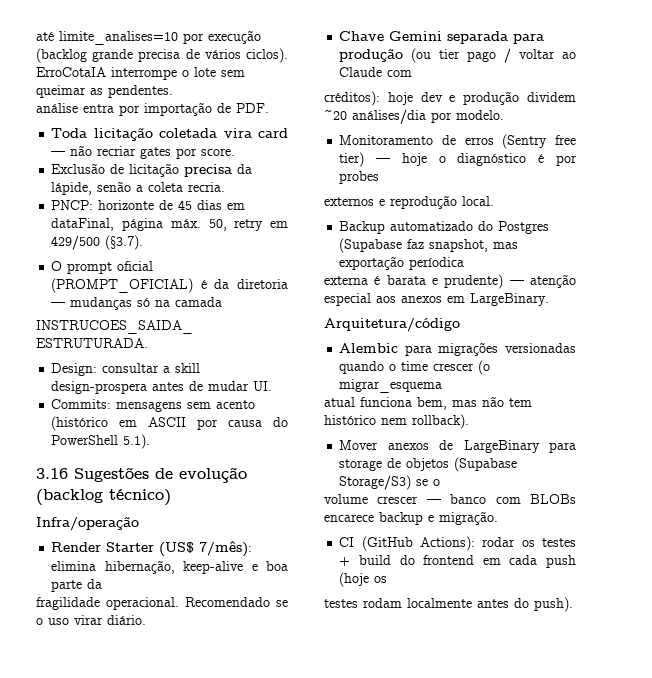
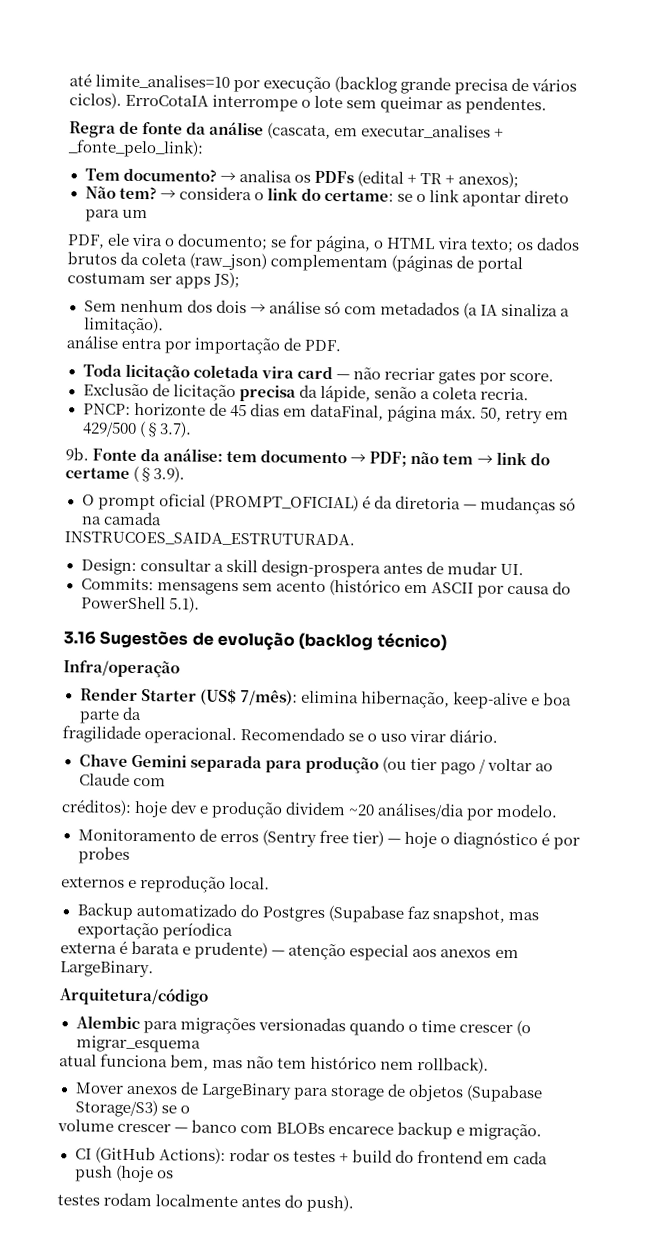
+ Regra de fonte da análise (cascata, em executar_analises + _fonte_pelo_link):
+ Tem documento? → analisa os PDFs (edital + TR + anexos);
+ Não tem? → considera o link do certame: se o link apontar direto para um
+ PDF, ele vira o documento; se for página, o HTML vira texto; os dados brutos da coleta (raw_json) complementam (páginas de portal costumam ser apps JS);
+ Sem nenhum dos dois → análise só com metadados (a IA sinaliza a limitação).
+ 9b. Fonte da análise: tem documento → PDF; não tem → link do certame (§3.9).

